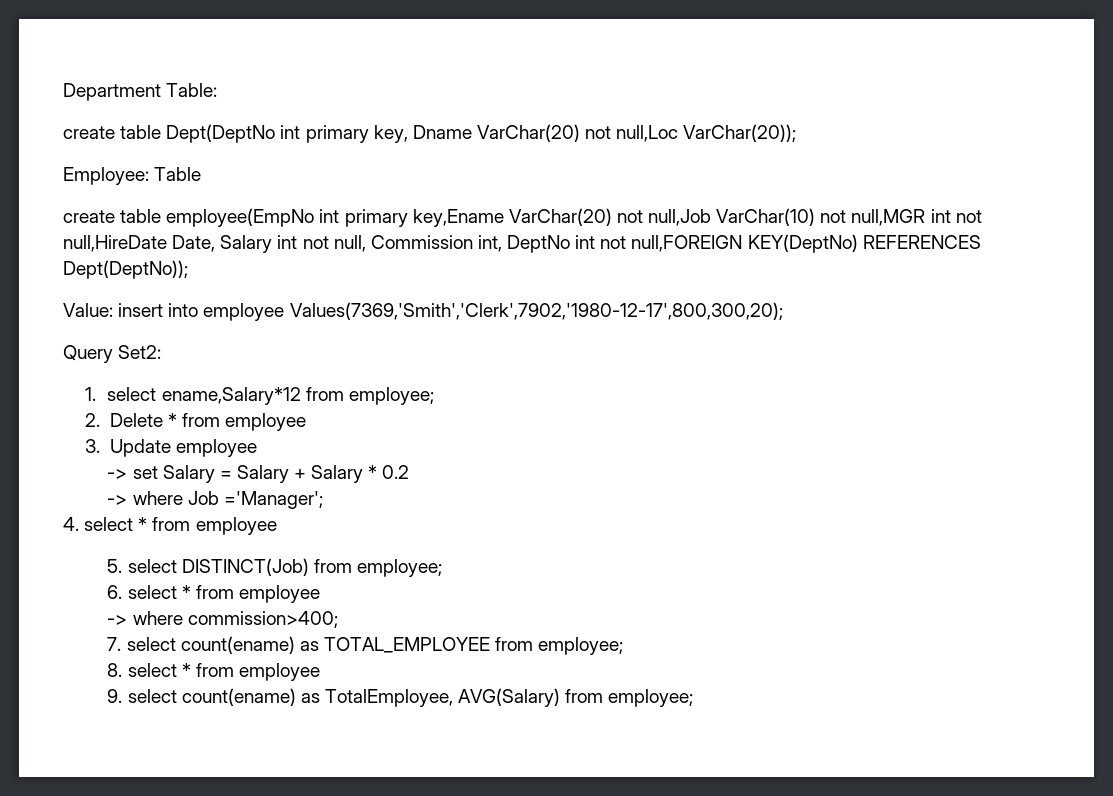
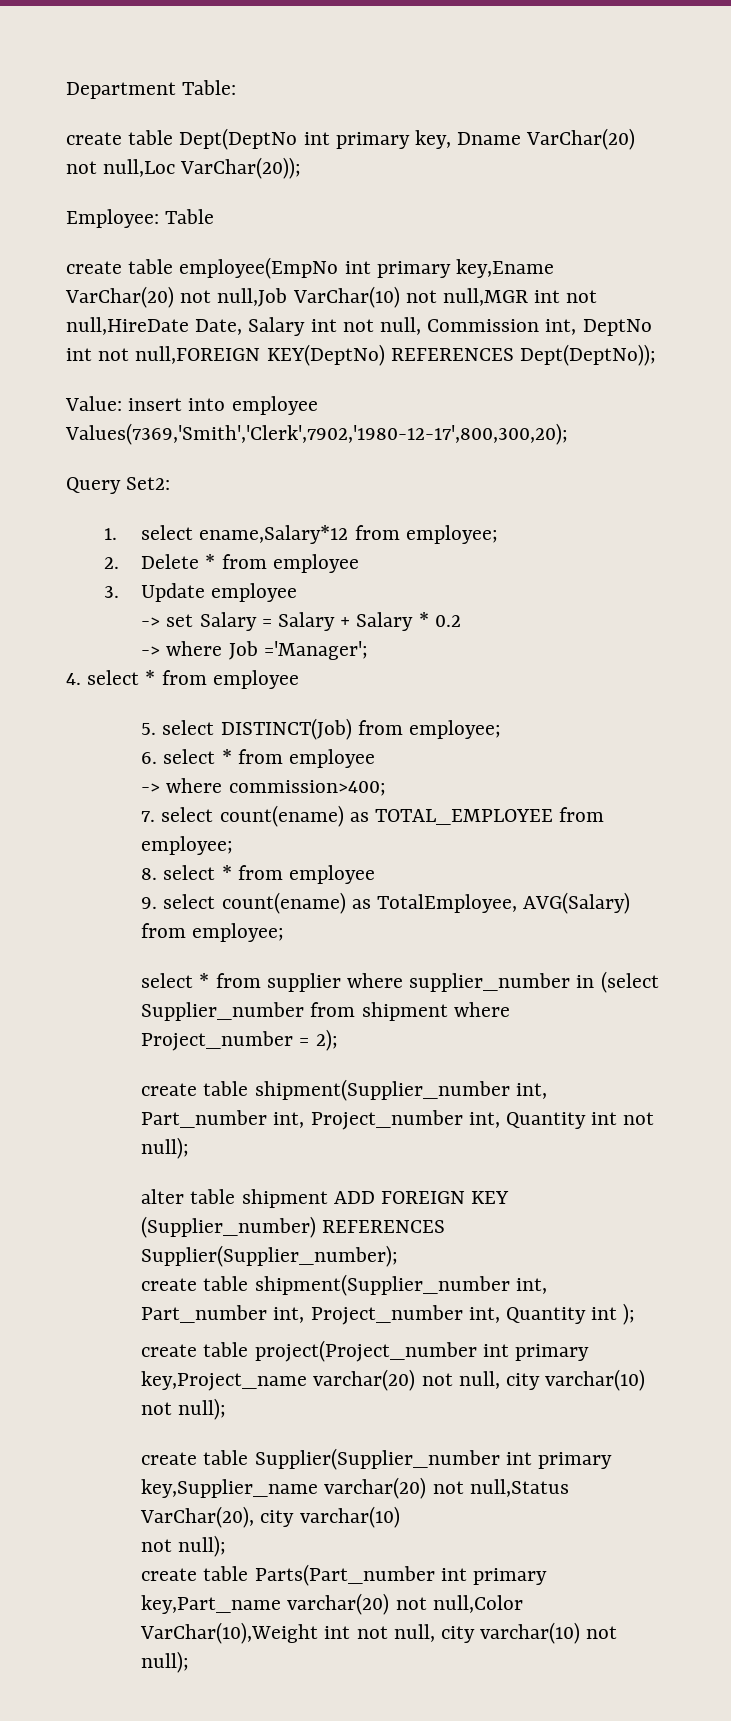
+ select * from supplier where supplier_number in (select Supplier_number from shipment where Project_number = 2);
+ create table shipment(Supplier_number int, Part_number int, Project_number int, Quantity int not null);
+ alter table shipment ADD FOREIGN KEY (Supplier_number) REFERENCES Supplier(Supplier_number);
+ create table shipment(Supplier_number int, Part_number int, Project_number int, Quantity int );
+ create table project(Project_number int primary key,Project_name varchar(20) not null, city varchar(10) not null);
+ create table Supplier(Supplier_number int primary key,Supplier_name varchar(20) not null,Status VarChar(20), city varchar(10)
+ not null);
+ create table Parts(Part_number int primary key,Part_name varchar(20) not null,Color VarChar(10),Weight int not null, city varchar(10) not null);

